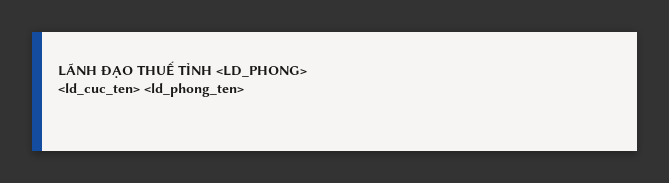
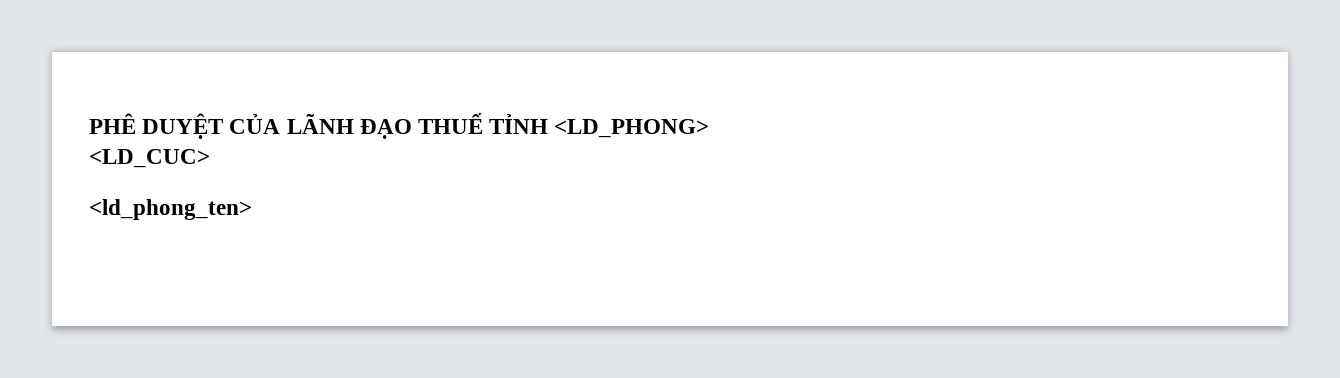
- LÃNH ĐẠO THUẾ TỈNH <LD_PHONG>
+ PHÊ DUYỆT CỦA LÃNH ĐẠO THUẾ TỈNH <LD_PHONG>
- <ld_cuc_ten> <ld_phong_ten>
+ <LD_CUC>
+ <ld_phong_ten>

